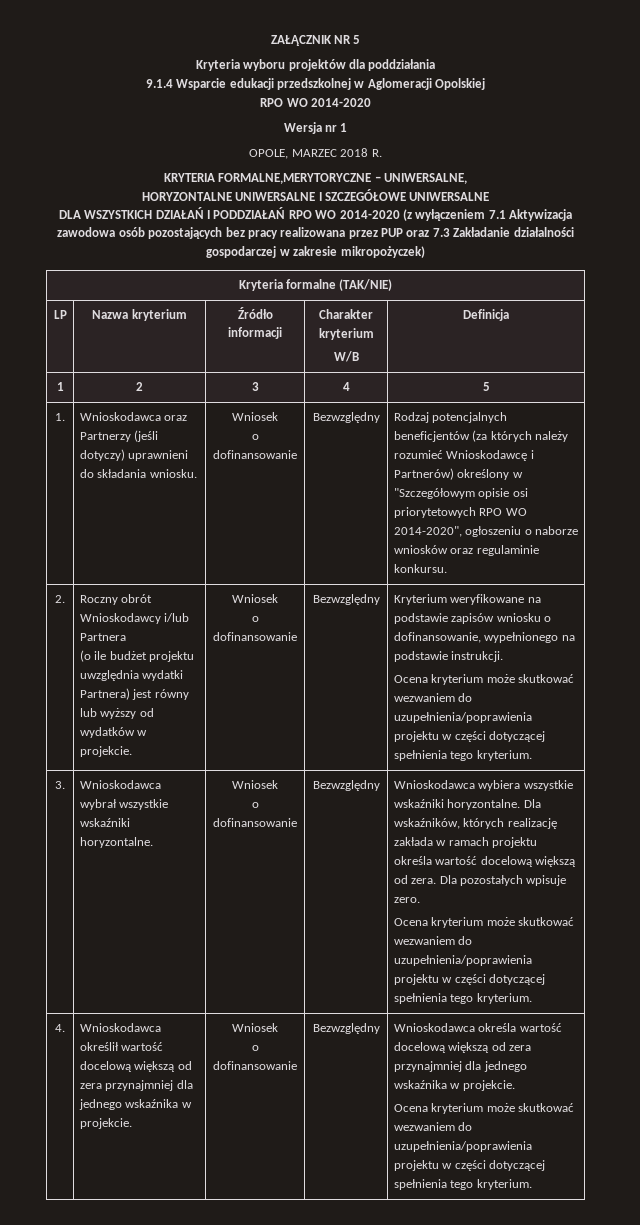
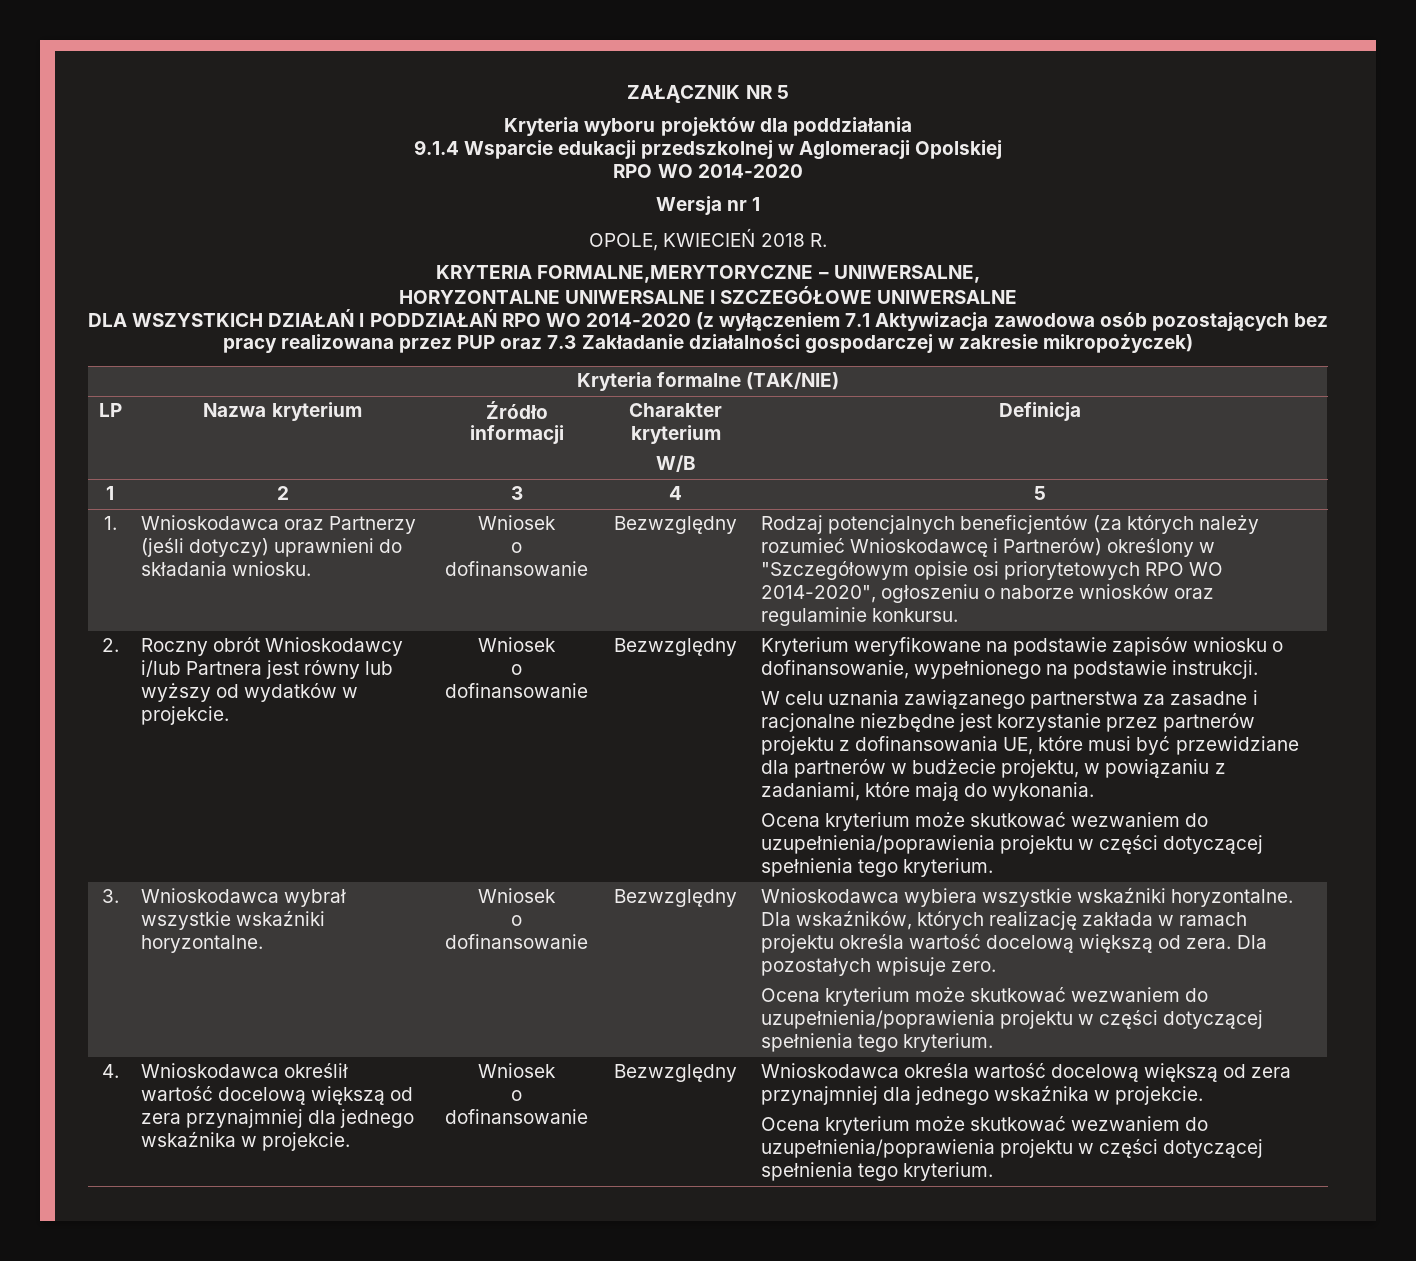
- OPOLE, MARZEC 2018 R.
+ OPOLE, KWIECIEŃ 2018 R.
- Roczny obrót Wnioskodawcy i/lub Partnera
- (o ile budżet projektu uwzględnia wydatki Partnera) jest równy lub wyższy od wydatków w projekcie.
+ Roczny obrót Wnioskodawcy i/lub Partnera jest równy lub wyższy od wydatków w projekcie.
+ W celu uznania zawiązanego partnerstwa za zasadne i racjonalne niezbędne jest korzystanie przez partnerów projektu z dofinansowania UE, które musi być przewidziane dla partnerów w budżecie projektu, w powiązaniu z zadaniami, które mają do wykonania.

